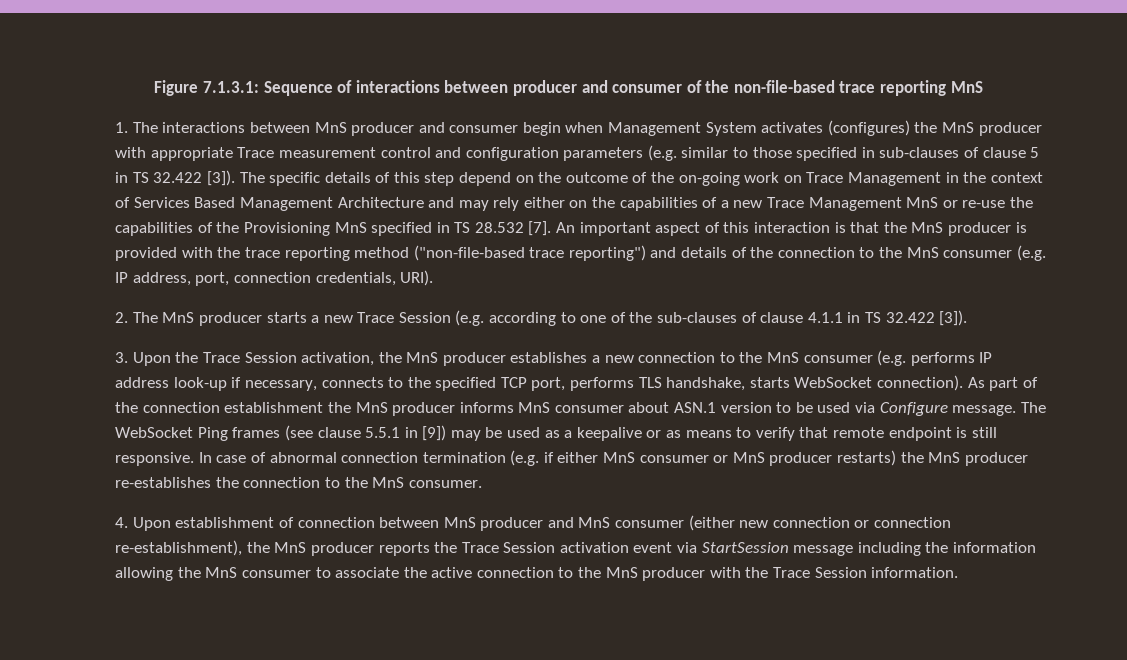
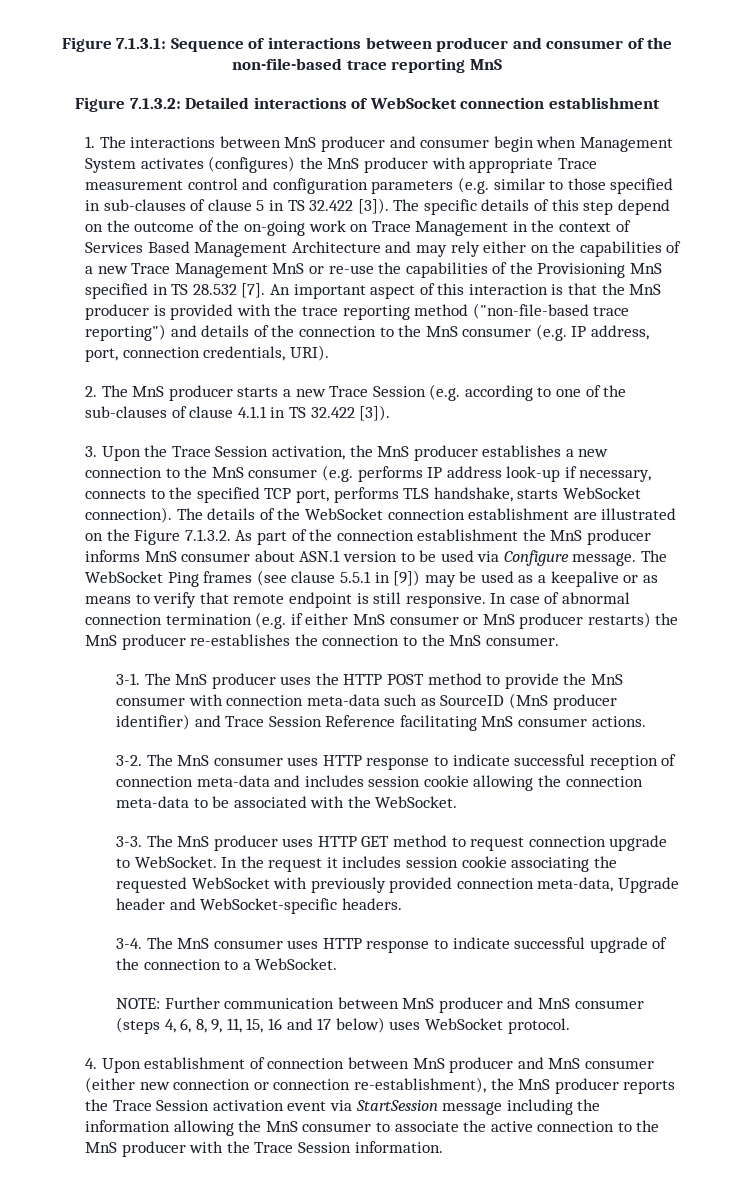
+ Figure 7.1.3.2: Detailed interactions of WebSocket connection establishment
- As part of the connection establishment the MnS producer informs MnS consumer about ASN.1 version to be used via Configure message.
+ The details of the WebSocket connection establishment are illustrated on the Figure 7.1.3.2. As part of the connection establishment the MnS producer informs MnS consumer about ASN.1 version to be used via Configure message.
+ 3-1. The MnS producer uses the HTTP POST method to provide the MnS consumer with connection meta-data such as SourceID (MnS producer identifier) and Trace Session Reference facilitating MnS consumer actions.
+ 3-2. The MnS consumer uses HTTP response to indicate successful reception of connection meta-data and includes session cookie allowing the connection meta-data to be associated with the WebSocket.
+ 3-3. The MnS producer uses HTTP GET method to request connection upgrade to WebSocket. In the request it includes session cookie associating the requested WebSocket with previously provided connection meta-data, Upgrade header and WebSocket-specific headers.
+ 3-4. The MnS consumer uses HTTP response to indicate successful upgrade of the connection to a WebSocket.
+ NOTE: Further communication between MnS producer and MnS consumer (steps 4, 6, 8, 9, 11, 15, 16 and 17 below) uses WebSocket protocol.

